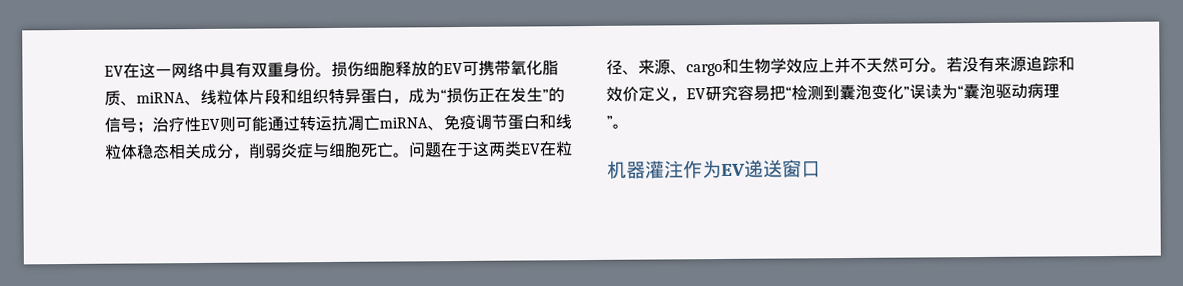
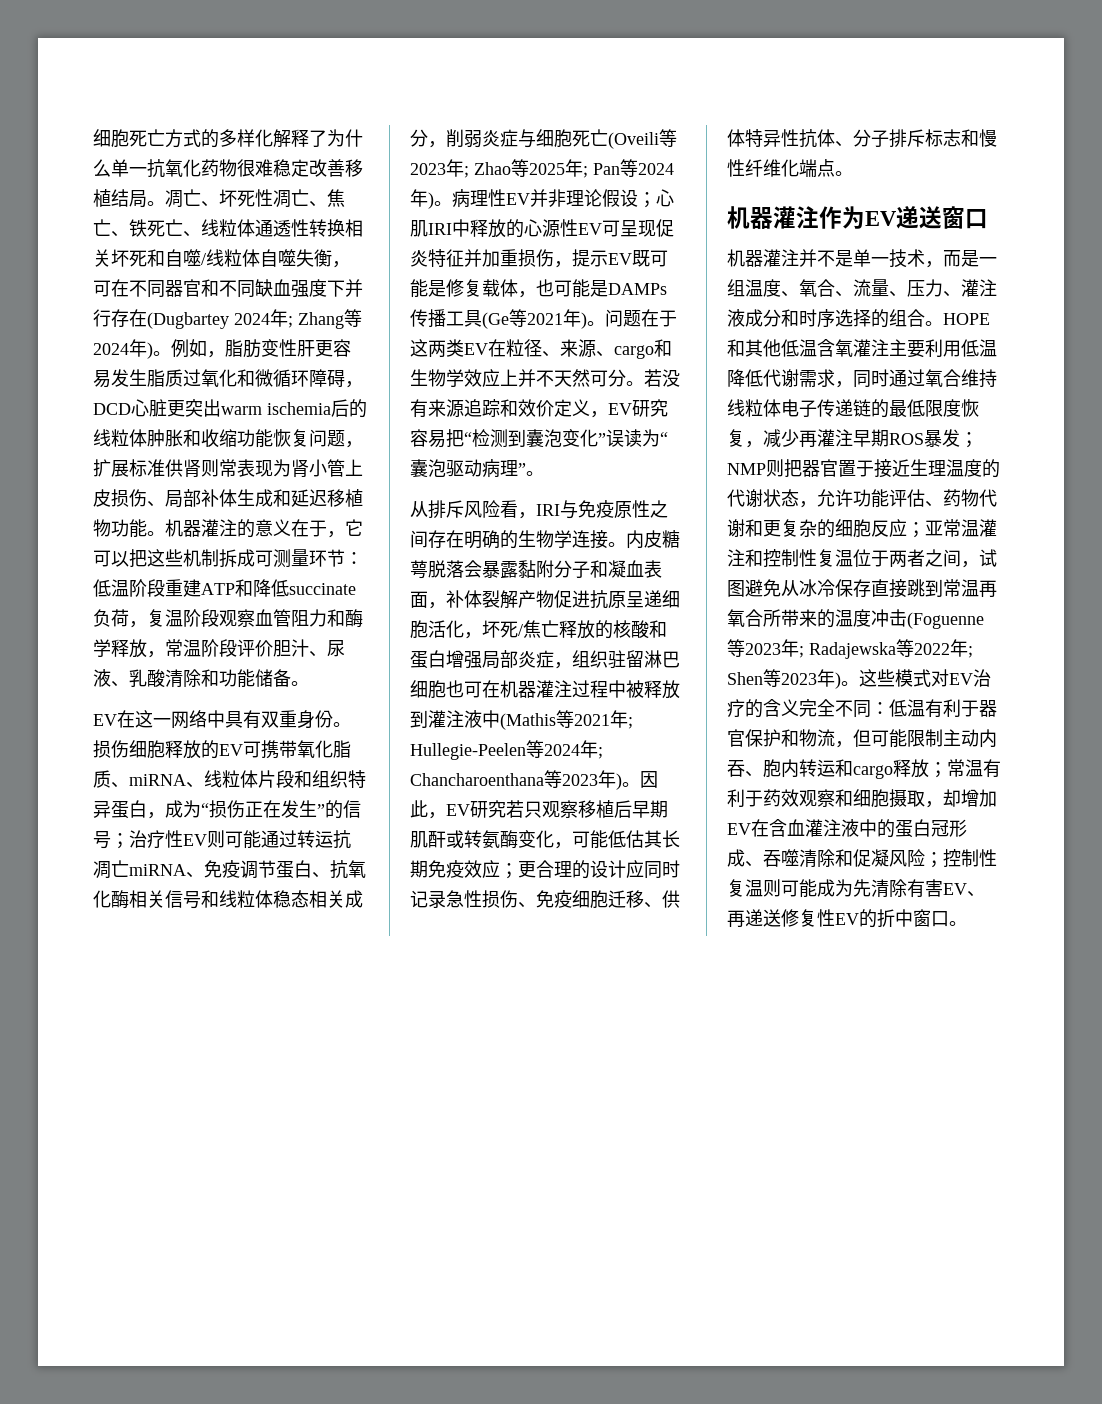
+ 细胞死亡方式的多样化解释了为什么单一抗氧化药物很难稳定改善移植结局。凋亡、坏死性凋亡、焦亡、铁死亡、线粒体通透性转换相关坏死和自噬/线粒体自噬失衡，可在不同器官和不同缺血强度下并行存在(Dugbartey 2024年; Zhang等2024年)。例如，脂肪变性肝更容易发生脂质过氧化和微循环障碍，DCD心脏更突出warm ischemia后的线粒体肿胀和收缩功能恢复问题，扩展标准供肾则常表现为肾小管上皮损伤、局部补体生成和延迟移植物功能。机器灌注的意义在于，它可以把这些机制拆成可测量环节：低温阶段重建ATP和降低succinate负荷，复温阶段观察血管阻力和酶学释放，常温阶段评价胆汁、尿液、乳酸清除和功能储备。
- 损伤细胞释放的EV可携带氧化脂质、miRNA、线粒体片段和组织特异蛋白，成为“损伤正在发生”的信号；治疗性EV则可能通过转运抗凋亡miRNA、免疫调节蛋白和线粒体稳态相关成分，削弱炎症与细胞死亡。
+ 损伤细胞释放的EV可携带氧化脂质、miRNA、线粒体片段和组织特异蛋白，成为“损伤正在发生”的信号；治疗性EV则可能通过转运抗凋亡miRNA、免疫调节蛋白、抗氧化酶相关信号和线粒体稳态相关成分，削弱炎症与细胞死亡(Oveili等2023年; Zhao等2025年; Pan等2024年)。病理性EV并非理论假设；心肌IRI中释放的心源性EV可呈现促炎特征并加重损伤，提示EV既可能是修复载体，也可能是DAMPs传播工具(Ge等2021年)。
+ 从排斥风险看，IRI与免疫原性之间存在明确的生物学连接。内皮糖萼脱落会暴露黏附分子和凝血表面，补体裂解产物促进抗原呈递细胞活化，坏死/焦亡释放的核酸和蛋白增强局部炎症，组织驻留淋巴细胞也可在机器灌注过程中被释放到灌注液中(Mathis等2021年; Hullegie-Peelen等2024年; Chancharoenthana等2023年)。因此，EV研究若只观察移植后早期肌酐或转氨酶变化，可能低估其长期免疫效应；更合理的设计应同时记录急性损伤、免疫细胞迁移、供体特异性抗体、分子排斥标志和慢性纤维化端点。
+ 机器灌注并不是单一技术，而是一组温度、氧合、流量、压力、灌注液成分和时序选择的组合。HOPE和其他低温含氧灌注主要利用低温降低代谢需求，同时通过氧合维持线粒体电子传递链的最低限度恢复，减少再灌注早期ROS暴发；NMP则把器官置于接近生理温度的代谢状态，允许功能评估、药物代谢和更复杂的细胞反应；亚常温灌注和控制性复温位于两者之间，试图避免从冰冷保存直接跳到常温再氧合所带来的温度冲击(Foguenne等2023年; Radajewska等2022年; Shen等2023年)。这些模式对EV治疗的含义完全不同：低温有利于器官保护和物流，但可能限制主动内吞、胞内转运和cargo释放；常温有利于药效观察和细胞摄取，却增加EV在含血灌注液中的蛋白冠形成、吞噬清除和促凝风险；控制性复温则可能成为先清除有害EV、再递送修复性EV的折中窗口。

